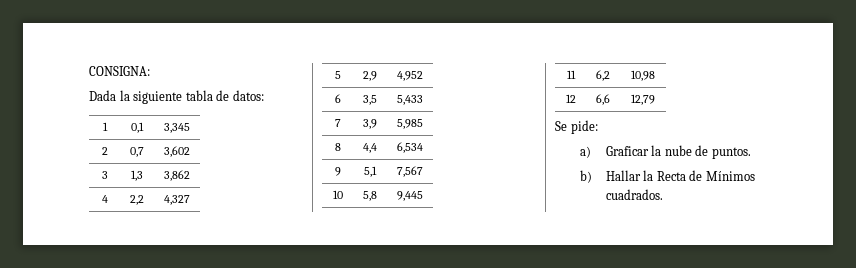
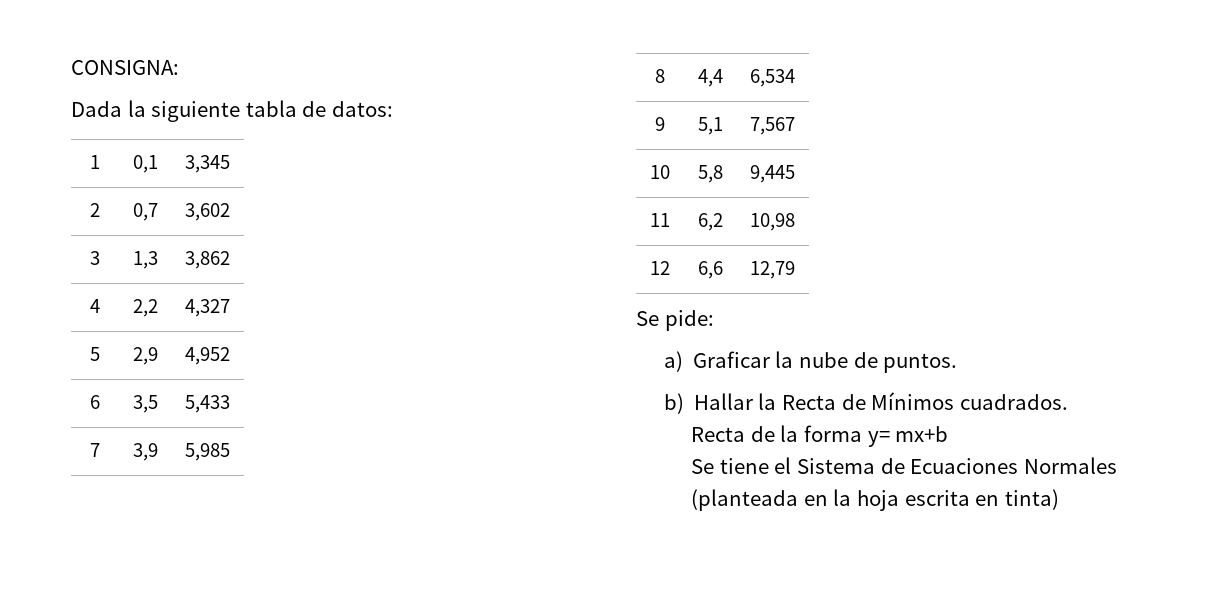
+ Recta de la forma y= mx+b
+ Se tiene el Sistema de Ecuaciones Normales (planteada en la hoja escrita en tinta)

